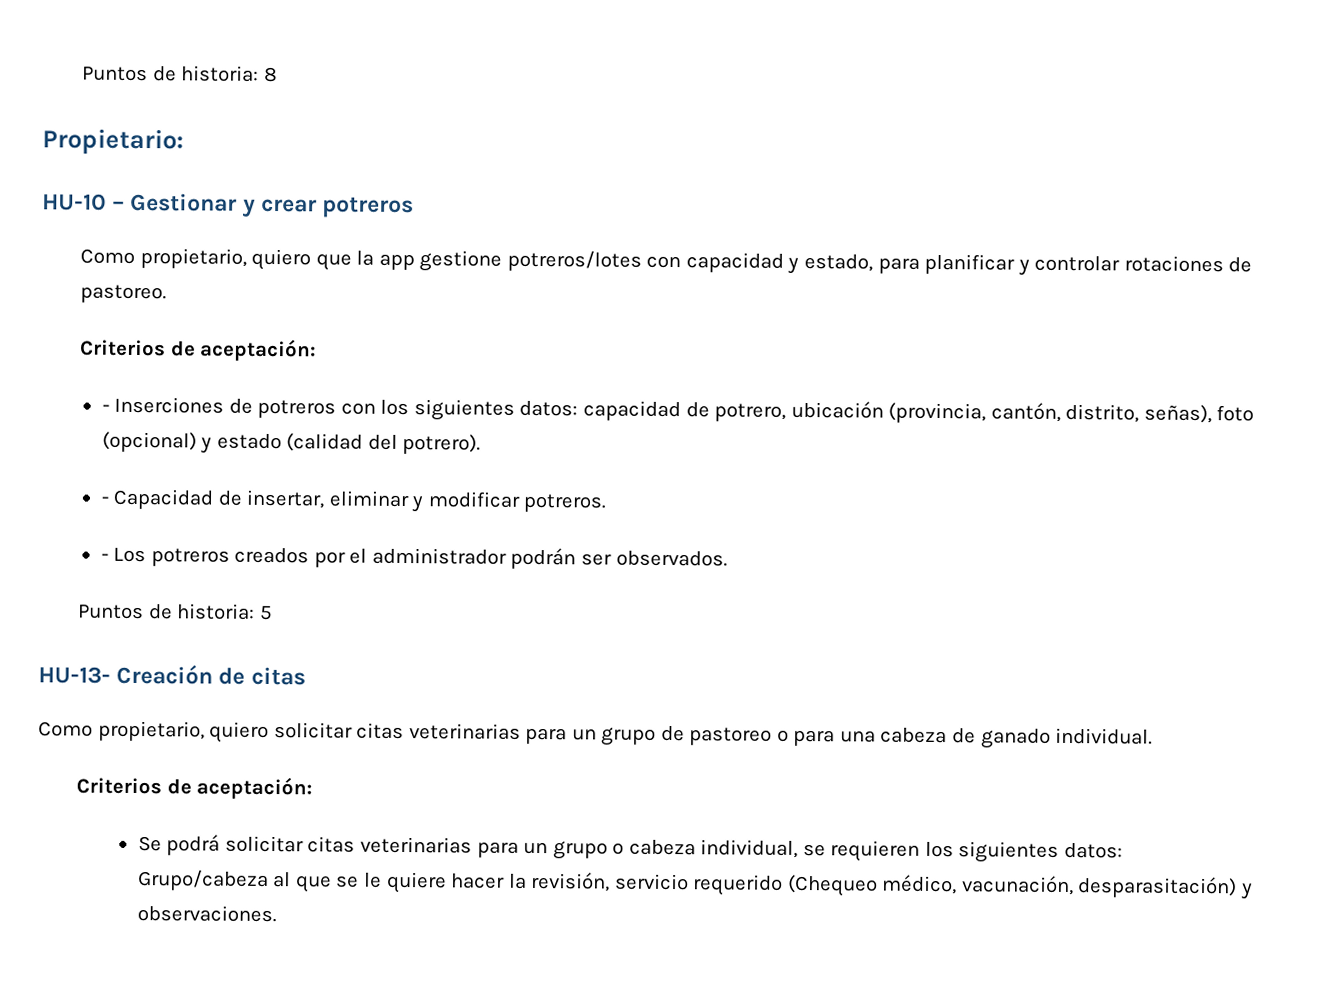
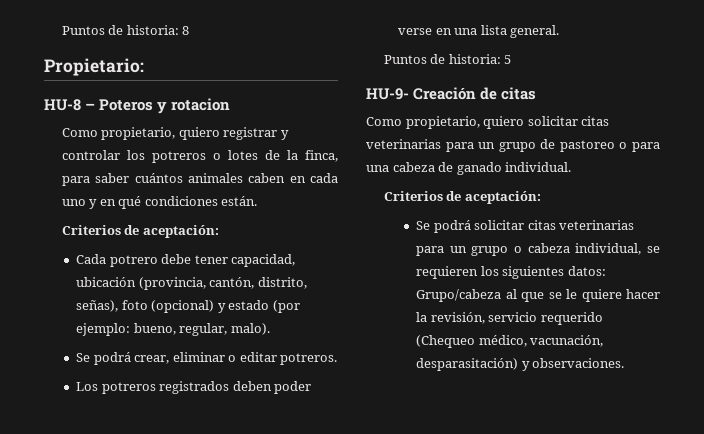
- HU-10 – Gestionar y crear potreros
- Como propietario, quiero que la app gestione potreros/lotes con capacidad y estado, para planificar y controlar rotaciones de pastoreo.
+ HU-8 – Poteros y rotacion
+ Como propietario, quiero registrar y controlar los potreros o lotes de la finca, para saber cuántos animales caben en cada uno y en qué condiciones están.
  Criterios de aceptación:
- - Inserciones de potreros con los siguientes datos: capacidad de potrero, ubicación (provincia, cantón, distrito, señas), foto (opcional) y estado (calidad del potrero).
- - Capacidad de insertar, eliminar y modificar potreros.
+ Cada potrero debe tener capacidad, ubicación (provincia, cantón, distrito, señas), foto (opcional) y estado (por ejemplo: bueno, regular, malo).
+ Se podrá crear, eliminar o editar potreros.
- - Los potreros creados por el administrador podrán ser observados.
+ Los potreros registrados deben poder verse en una lista general.
- HU-13- Creación de citas
+ HU-9- Creación de citas

